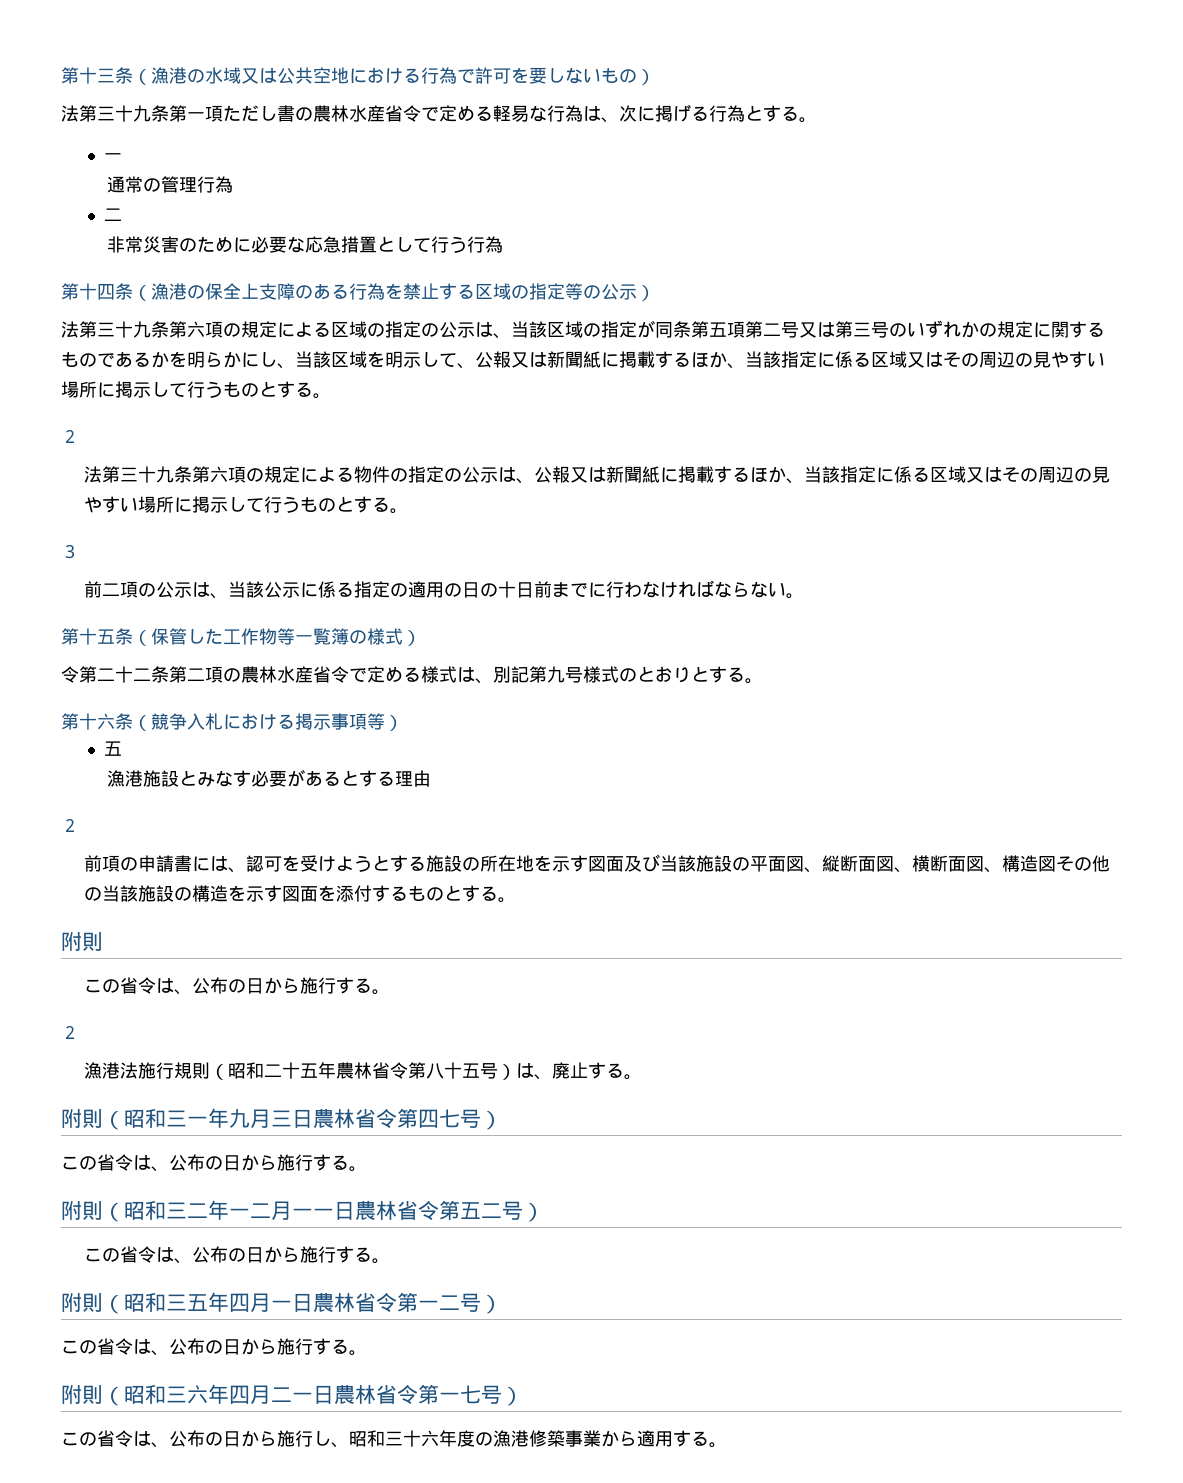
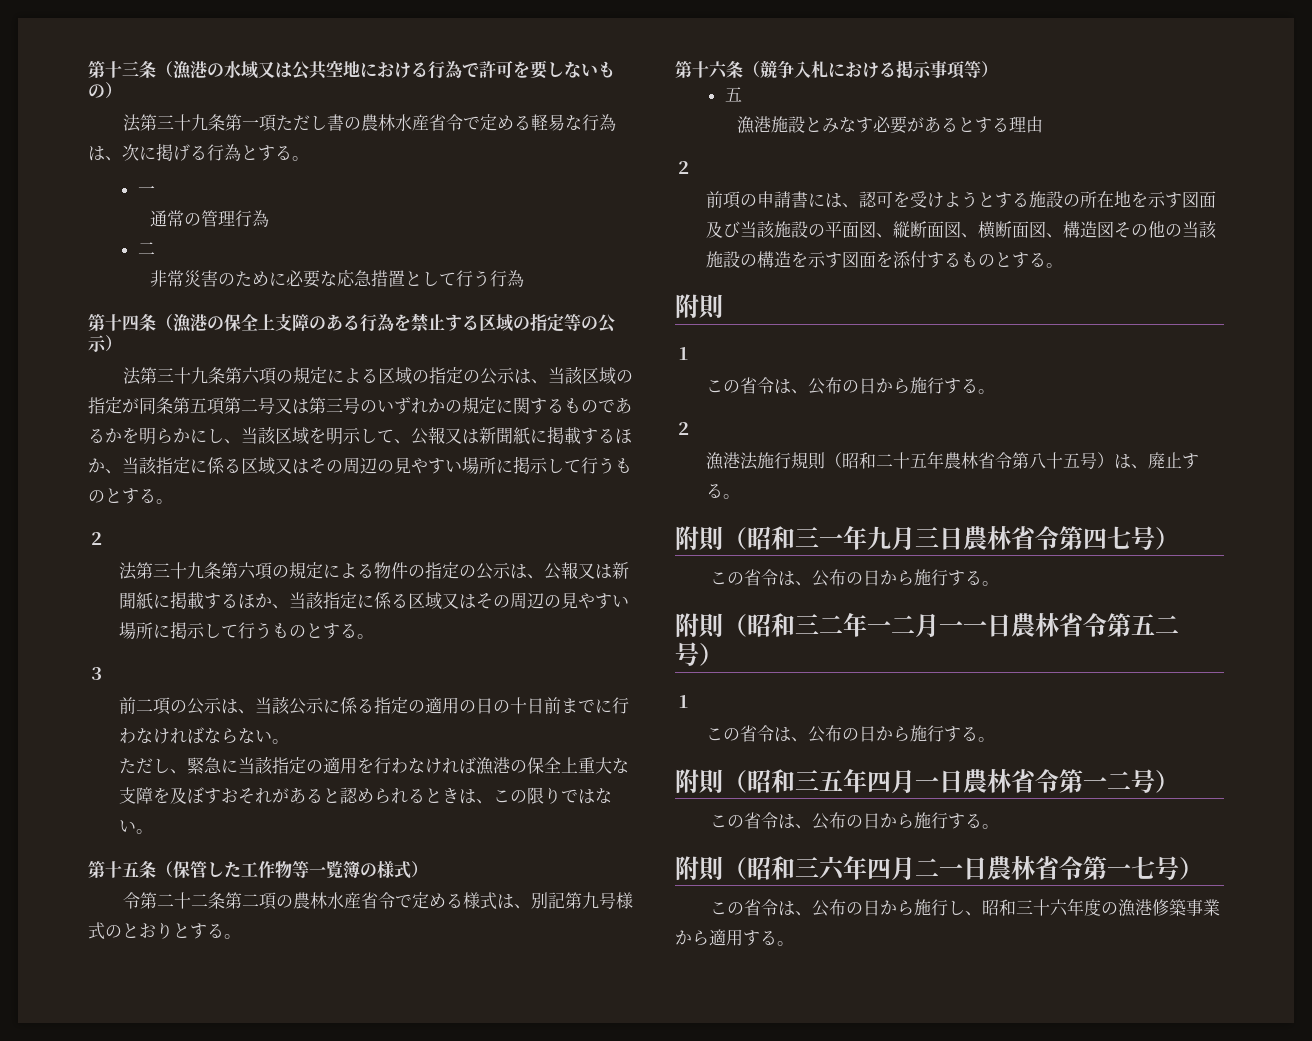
+ ただし、緊急に当該指定の適用を行わなければ漁港の保全上重大な支障を及ぼすおそれがあると認められるときは、この限りではない。
  前項の申請書には、認可を受けようとする施設の所在地を示す図面及び当該施設の平面図、縦断面図、横断面図、構造図その他の当該施設の構造を示す図面を添付するものとする。
  附則
+ １
  附則（昭和三二年一二月一一日農林省令第五二号）
+ １

